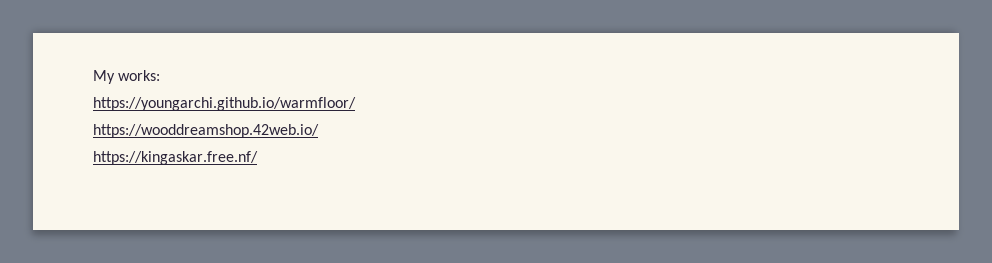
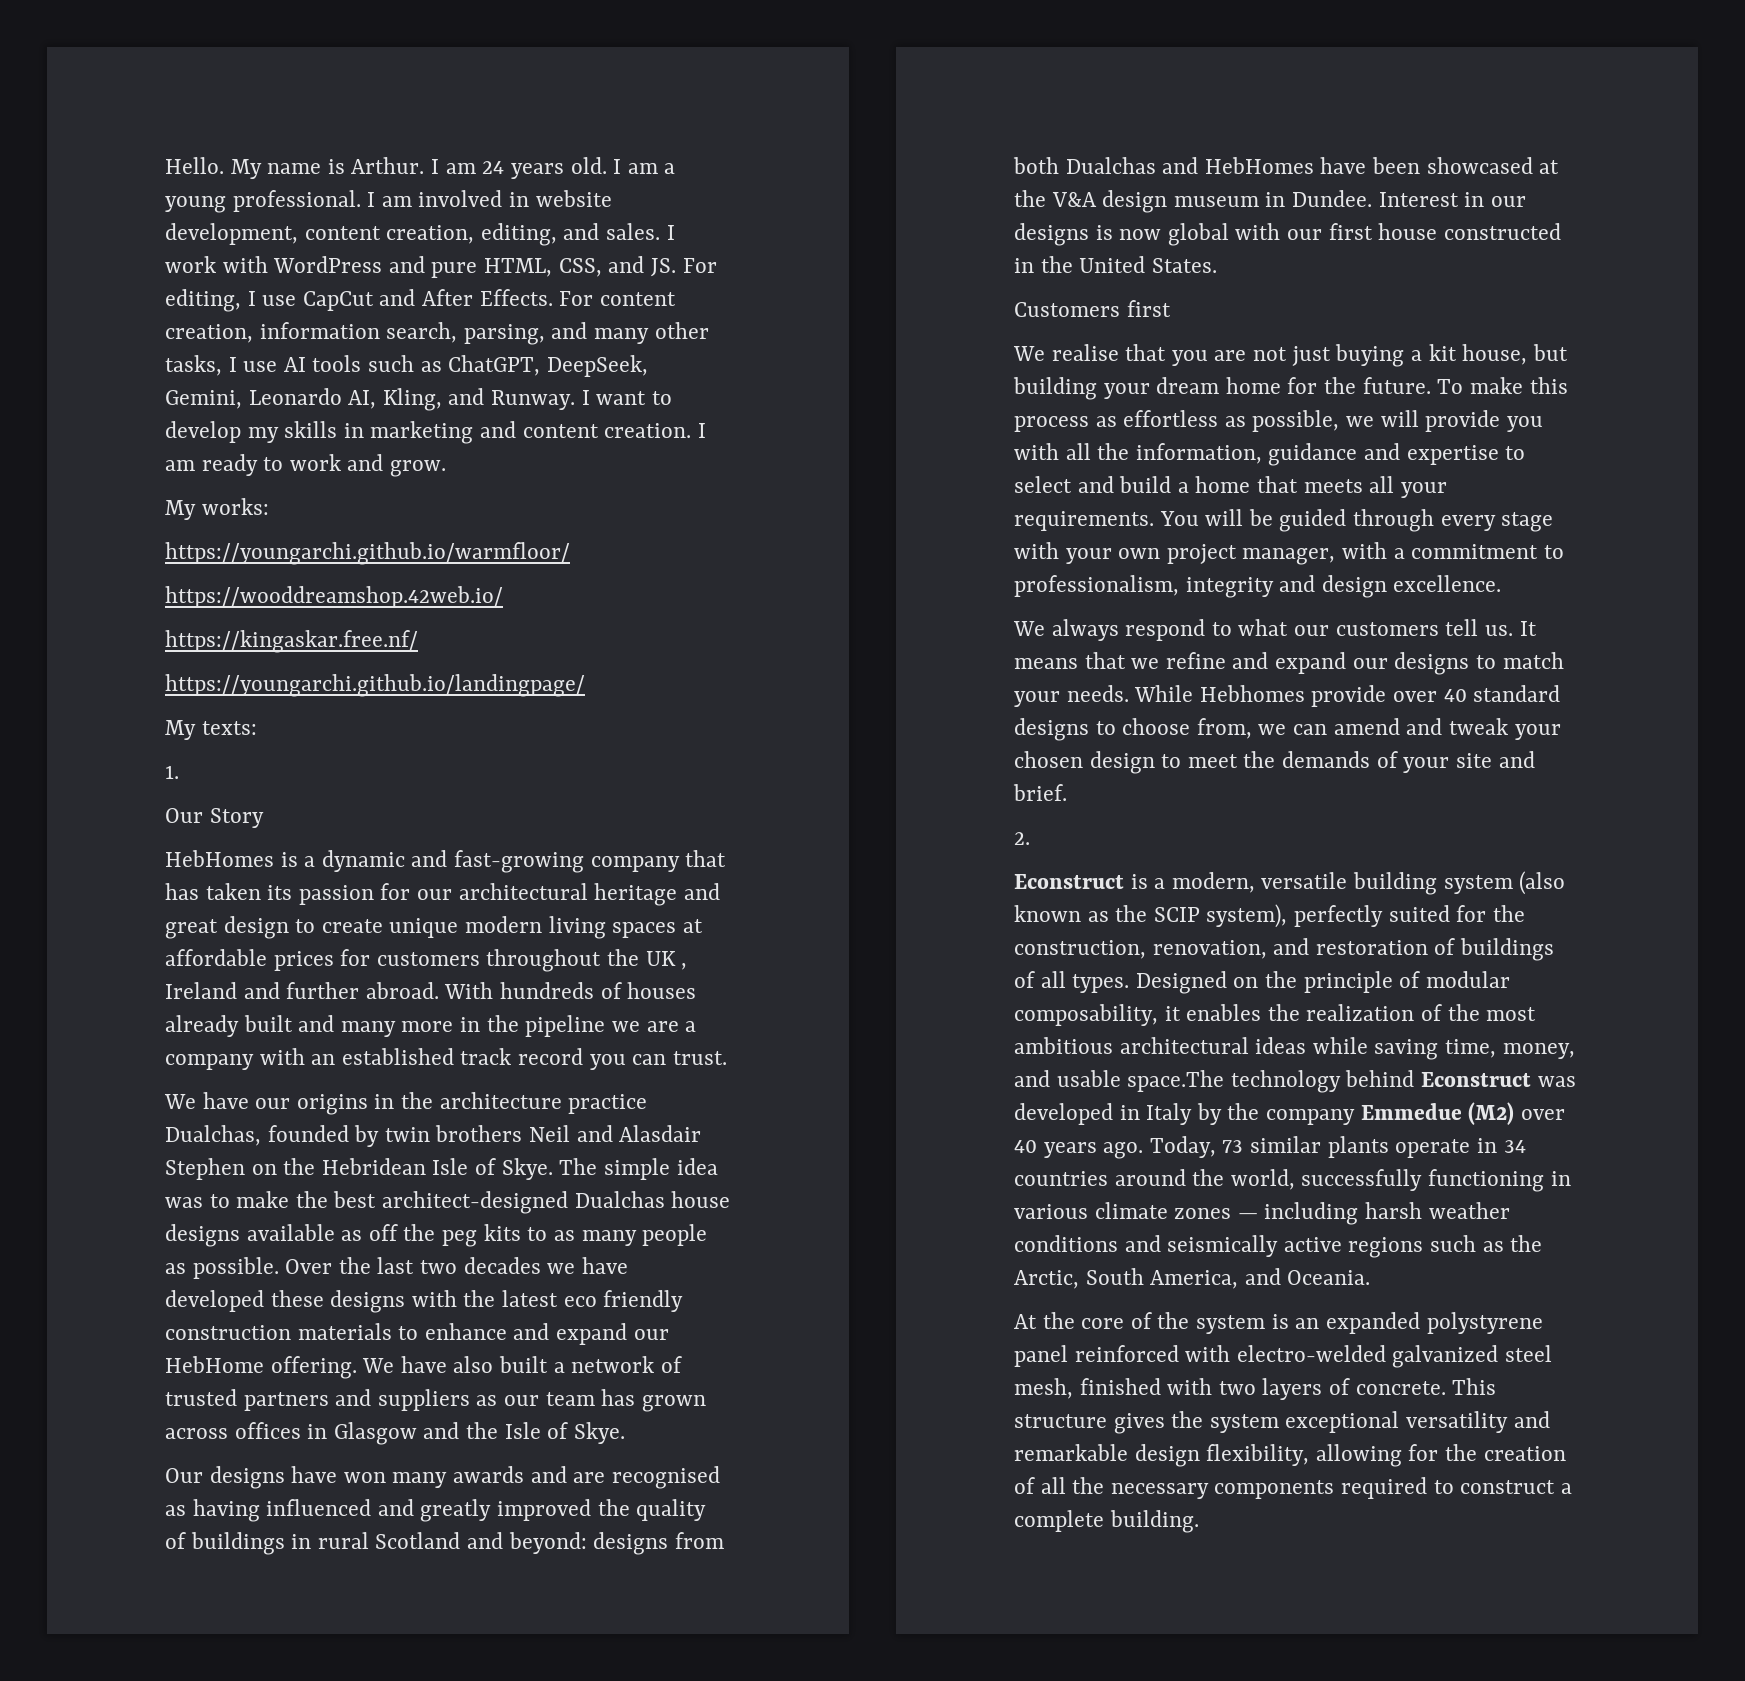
+ Hello. My name is Arthur. I am 24 years old. I am a young professional. I am involved in website development, content creation, editing, and sales. I work with WordPress and pure HTML, CSS, and JS. For editing, I use CapCut and After Effects. For content creation, information search, parsing, and many other tasks, I use AI tools such as ChatGPT, DeepSeek, Gemini, Leonardo AI, Kling, and Runway. I want to develop my skills in marketing and content creation. I am ready to work and grow.
+ https://youngarchi.github.io/landingpage/
+ My texts:
+ 1.
+ Our Story
+ HebHomes is a dynamic and fast-growing company that has taken its passion for our architectural heritage and great design to create unique modern living spaces at affordable prices for customers throughout the UK , Ireland and further abroad. With hundreds of houses already built and many more in the pipeline we are a company with an established track record you can trust.
+ We have our origins in the architecture practice Dualchas, founded by twin brothers Neil and Alasdair Stephen on the Hebridean Isle of Skye. The simple idea was to make the best architect-designed Dualchas house designs available as off the peg kits to as many people as possible. Over the last two decades we have developed these designs with the latest eco friendly construction materials to enhance and expand our HebHome offering. We have also built a network of trusted partners and suppliers as our team has grown across offices in Glasgow and the Isle of Skye.
+ Our designs have won many awards and are recognised as having influenced and greatly improved the quality of buildings in rural Scotland and beyond: designs from both Dualchas and HebHomes have been showcased at the V&A design museum in Dundee. Interest in our designs is now global with our first house constructed in the United States.
+ Customers first
+ We realise that you are not just buying a kit house, but building your dream home for the future. To make this process as effortless as possible, we will provide you with all the information, guidance and expertise to select and build a home that meets all your requirements. You will be guided through every stage with your own project manager, with a commitment to professionalism, integrity and design excellence.
+ We always respond to what our customers tell us. It means that we refine and expand our designs to match your needs. While Hebhomes provide over 40 standard designs to choose from, we can amend and tweak your chosen design to meet the demands of your site and brief.
+ 2.
+ Econstruct is a modern, versatile building system (also known as the SCIP system), perfectly suited for the construction, renovation, and restoration of buildings of all types. Designed on the principle of modular composability, it enables the realization of the most ambitious architectural ideas while saving time, money, and usable space.The technology behind Econstruct was developed in Italy by the company Emmedue (M2) over 40 years ago. Today, 73 similar plants operate in 34 countries around the world, successfully functioning in various climate zones — including harsh weather conditions and seismically active regions such as the Arctic, South America, and Oceania.
+ At the core of the system is an expanded polystyrene panel reinforced with electro-welded galvanized steel mesh, finished with two layers of concrete. This structure gives the system exceptional versatility and remarkable design flexibility, allowing for the creation of all the necessary components required to construct a complete building.

